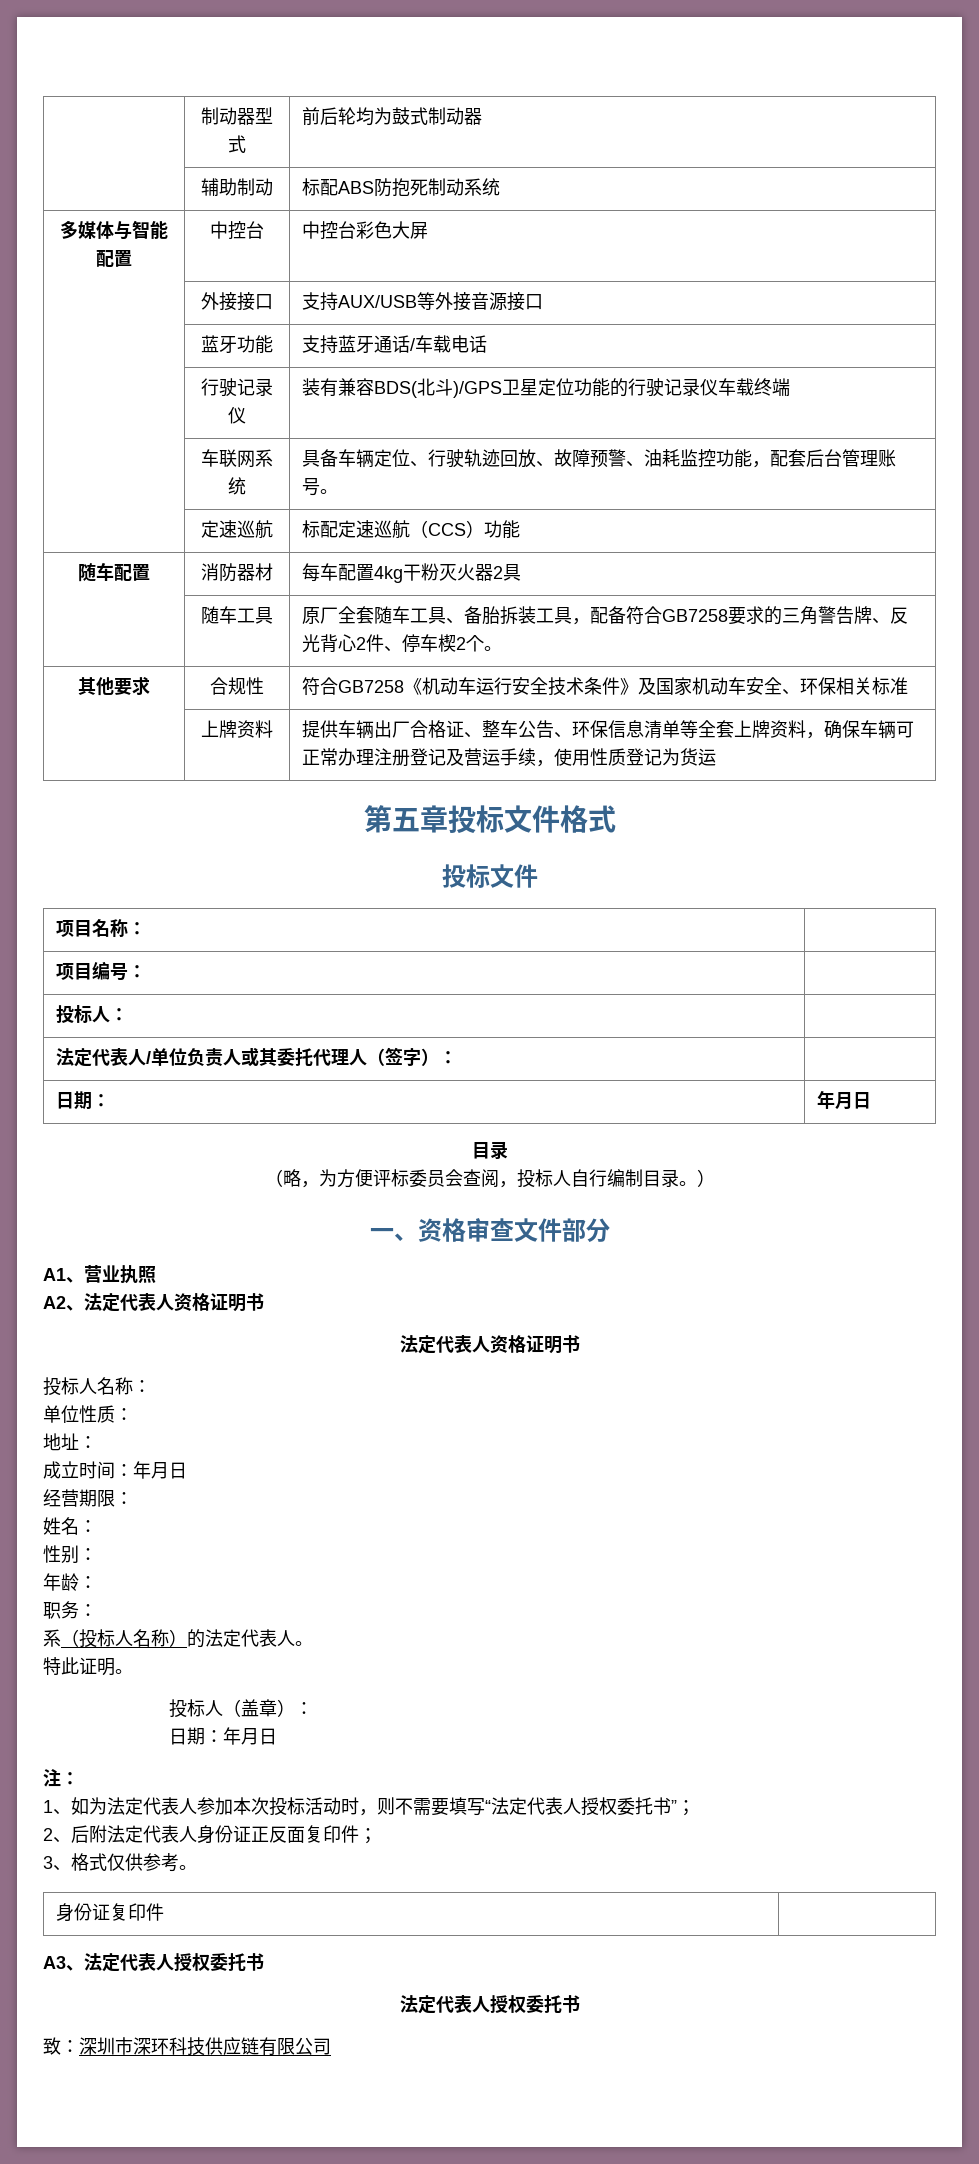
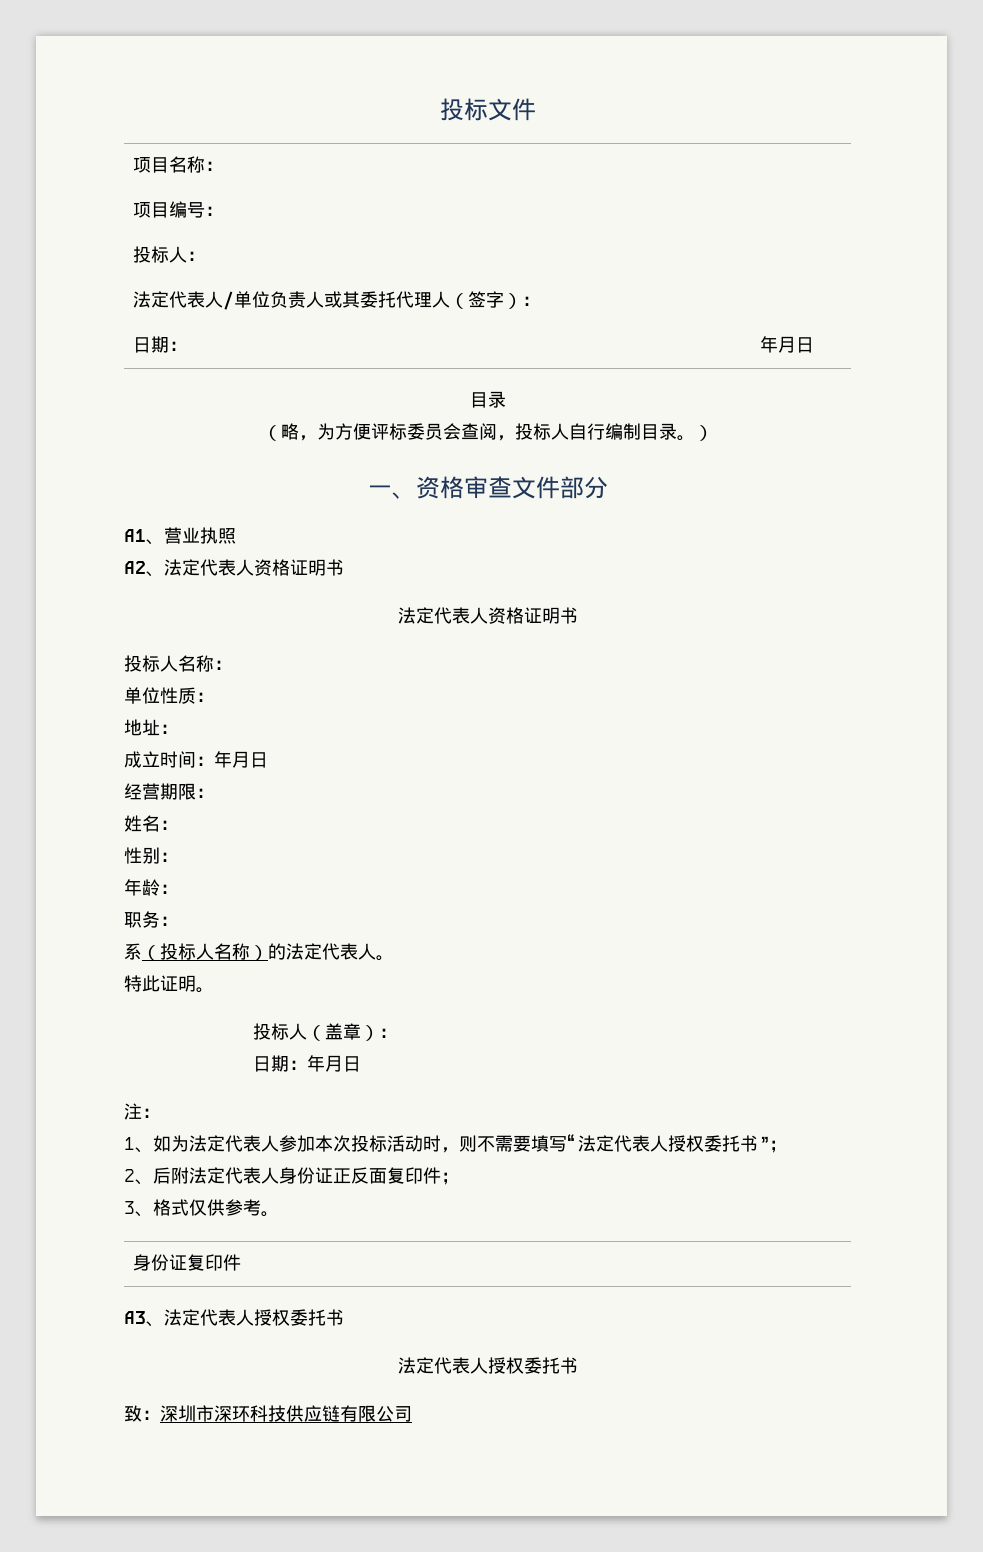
- | 制动器型式 | 前后轮均为鼓式制动器
- | 辅助制动 | 标配ABS防抱死制动系统
- 多媒体与智能配置 | 中控台 | 中控台彩色大屏
- | 外接接口 | 支持AUX/USB等外接音源接口
- | 蓝牙功能 | 支持蓝牙通话/车载电话
- | 行驶记录仪 | 装有兼容BDS(北斗)/GPS卫星定位功能的行驶记录仪车载终端
- | 车联网系统 | 具备车辆定位、行驶轨迹回放、故障预警、油耗监控功能，配套后台管理账号。
- | 定速巡航 | 标配定速巡航（CCS）功能
- 随车配置 | 消防器材 | 每车配置4kg干粉灭火器2具
- | 随车工具 | 原厂全套随车工具、备胎拆装工具，配备符合GB7258要求的三角警告牌、反光背心2件、停车楔2个。
- 其他要求 | 合规性 | 符合GB7258《机动车运行安全技术条件》及国家机动车安全、环保相关标准
- | 上牌资料 | 提供车辆出厂合格证、整车公告、环保信息清单等全套上牌资料，确保车辆可正常办理注册登记及营运手续，使用性质登记为货运
- 第五章投标文件格式

